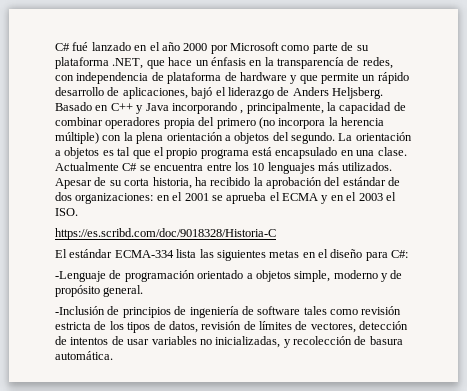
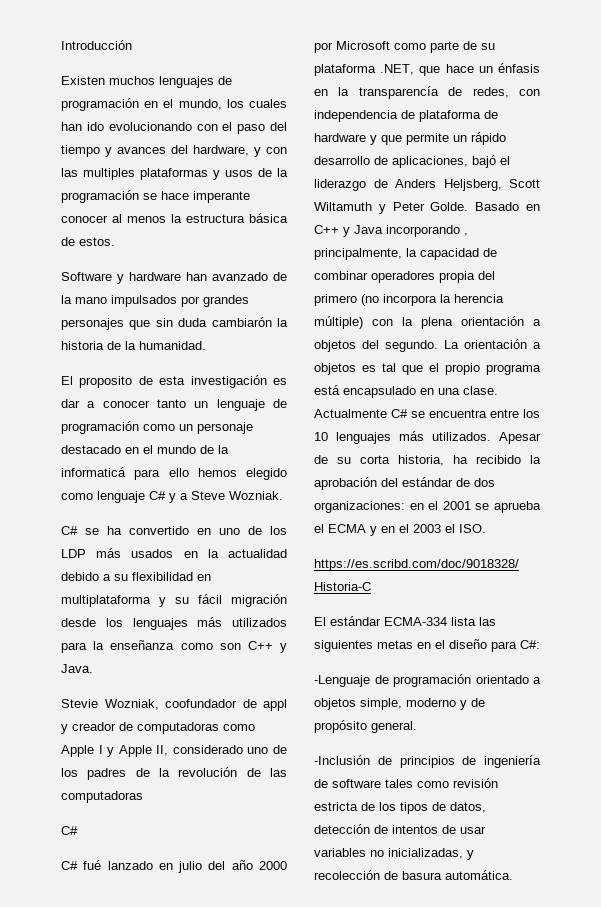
+ Introducción
+ Existen muchos lenguajes de programación en el mundo, los cuales han ido evolucionando con el paso del tiempo y avances del hardware, y con las multiples plataformas y usos de la programación se hace imperante conocer al menos la estructura básica de estos.
+ Software y hardware han avanzado de la mano impulsados por grandes personajes que sin duda cambiarón la historia de la humanidad.
+ El proposito de esta investigación es dar a conocer tanto un lenguaje de programación como un personaje destacado en el mundo de la informaticá para ello hemos elegido como lenguaje C# y a Steve Wozniak.
+ C# se ha convertido en uno de los LDP más usados en la actualidad debido a su flexibilidad en multiplataforma y su fácil migración desde los lenguajes más utilizados para la enseñanza como son C++ y Java.
+ Stevie Wozniak, coofundador de appl y creador de computadoras como Apple I y Apple II, considerado uno de los padres de la revolución de las computadoras
+ C#
- C# fué lanzado en el año 2000 por Microsoft como parte de su plataforma .NET, que hace un énfasis en la transparencía de redes, con independencia de plataforma de hardware y que permite un rápido desarrollo de aplicaciones, bajó el liderazgo de Anders Heljsberg.
+ C# fué lanzado en julio del año 2000 por Microsoft como parte de su plataforma .NET, que hace un énfasis en la transparencía de redes, con independencia de plataforma de hardware y que permite un rápido desarrollo de aplicaciones, bajó el liderazgo de Anders Heljsberg, Scott Wiltamuth y Peter Golde.
- -Inclusión de principios de ingeniería de software tales como revisión estricta de los tipos de datos, revisión de límites de vectores, detección de intentos de usar variables no inicializadas, y recolección de basura automática.
+ -Inclusión de principios de ingeniería de software tales como revisión estricta de los tipos de datos, detección de intentos de usar variables no inicializadas, y recolección de basura automática.

